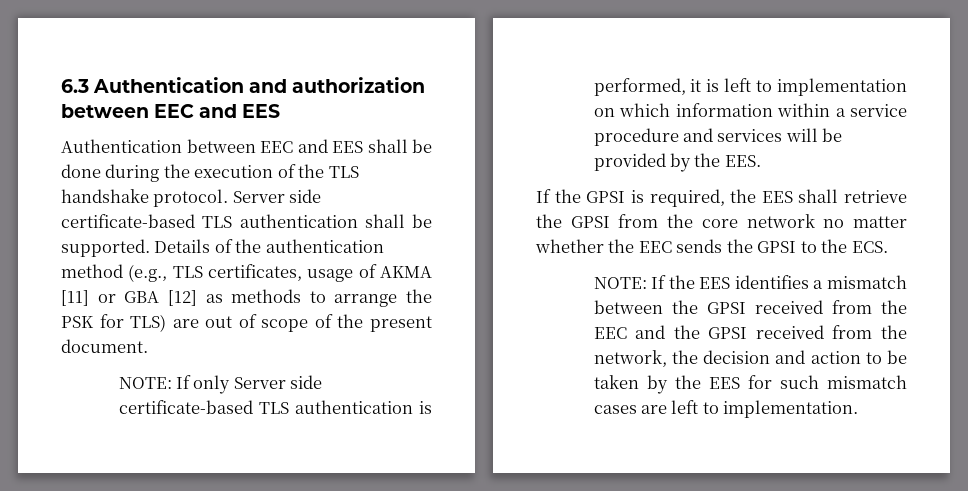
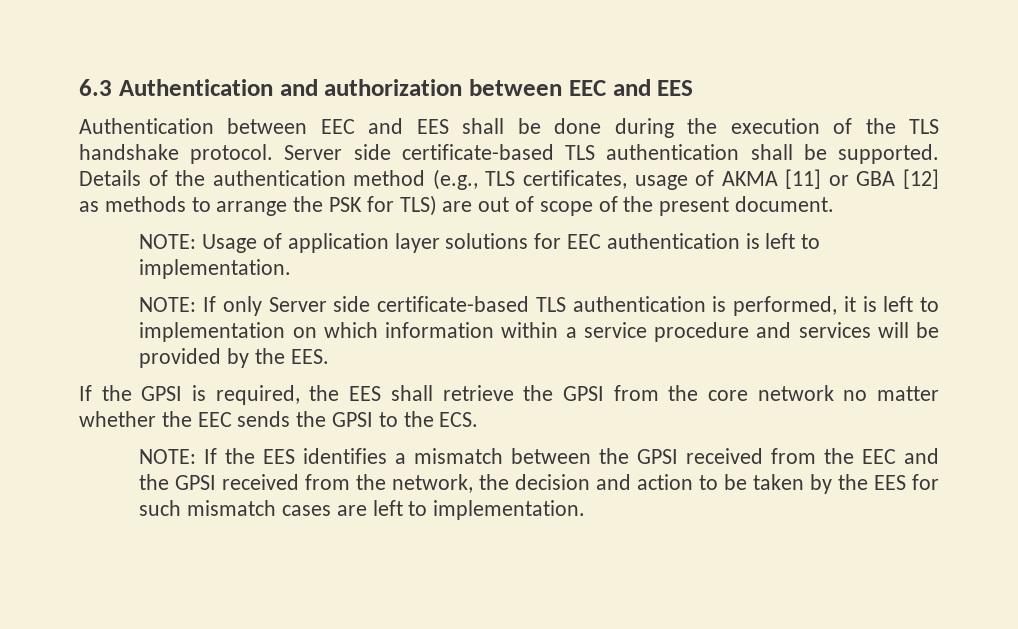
+ NOTE: Usage of application layer solutions for EEC authentication is left to implementation.

